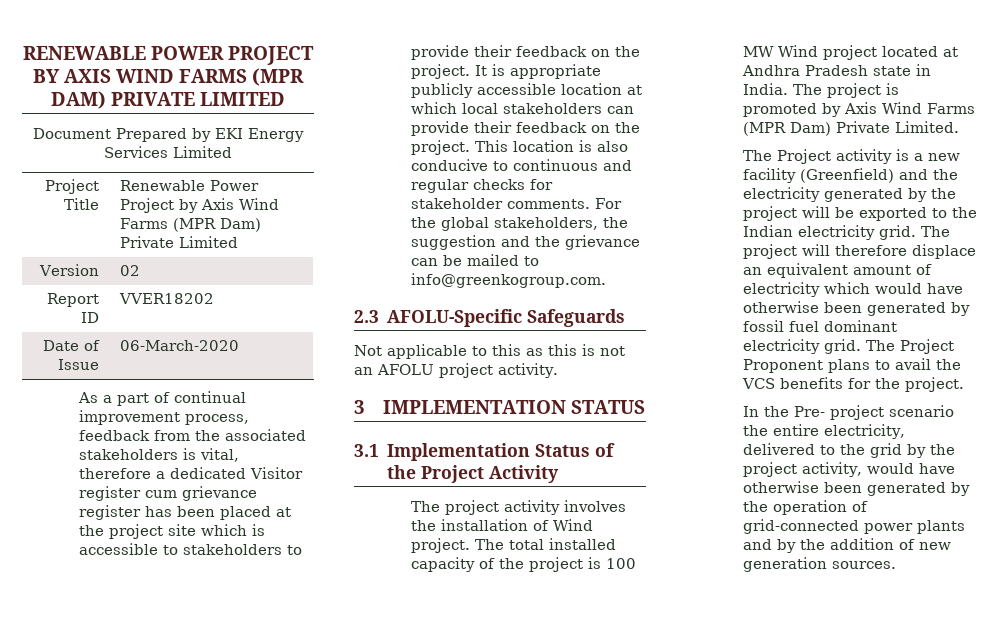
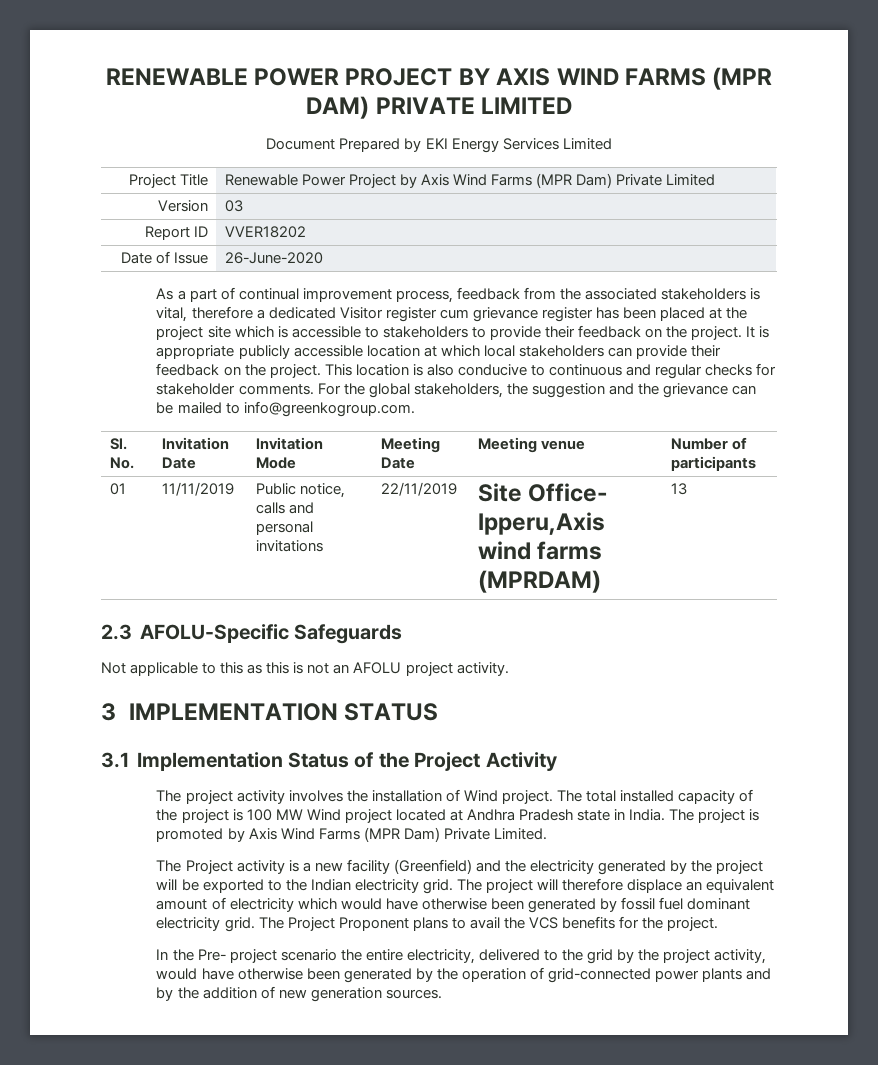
- Version | 02
+ Version | 03
- Date of Issue | 06-March-2020
+ Date of Issue | 26-June-2020
+ Sl. No. | Invitation Date | Invitation Mode | Meeting Date | Meeting venue | Number of participants
+ 01 | 11/11/2019 | Public notice, calls and personal invitations | 22/11/2019 | Site Office- Ipperu,Axis wind farms (MPRDAM) | 13

